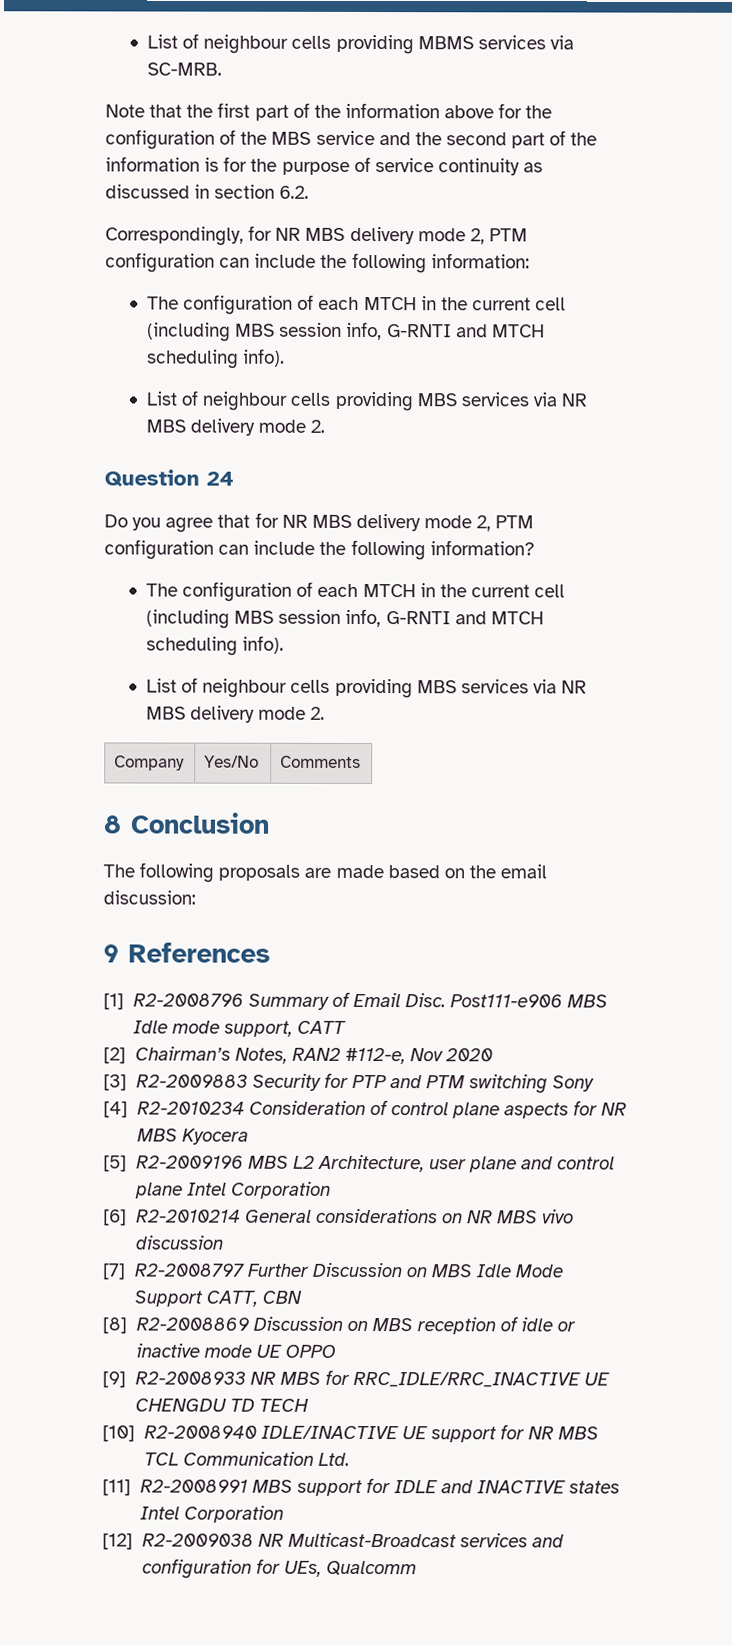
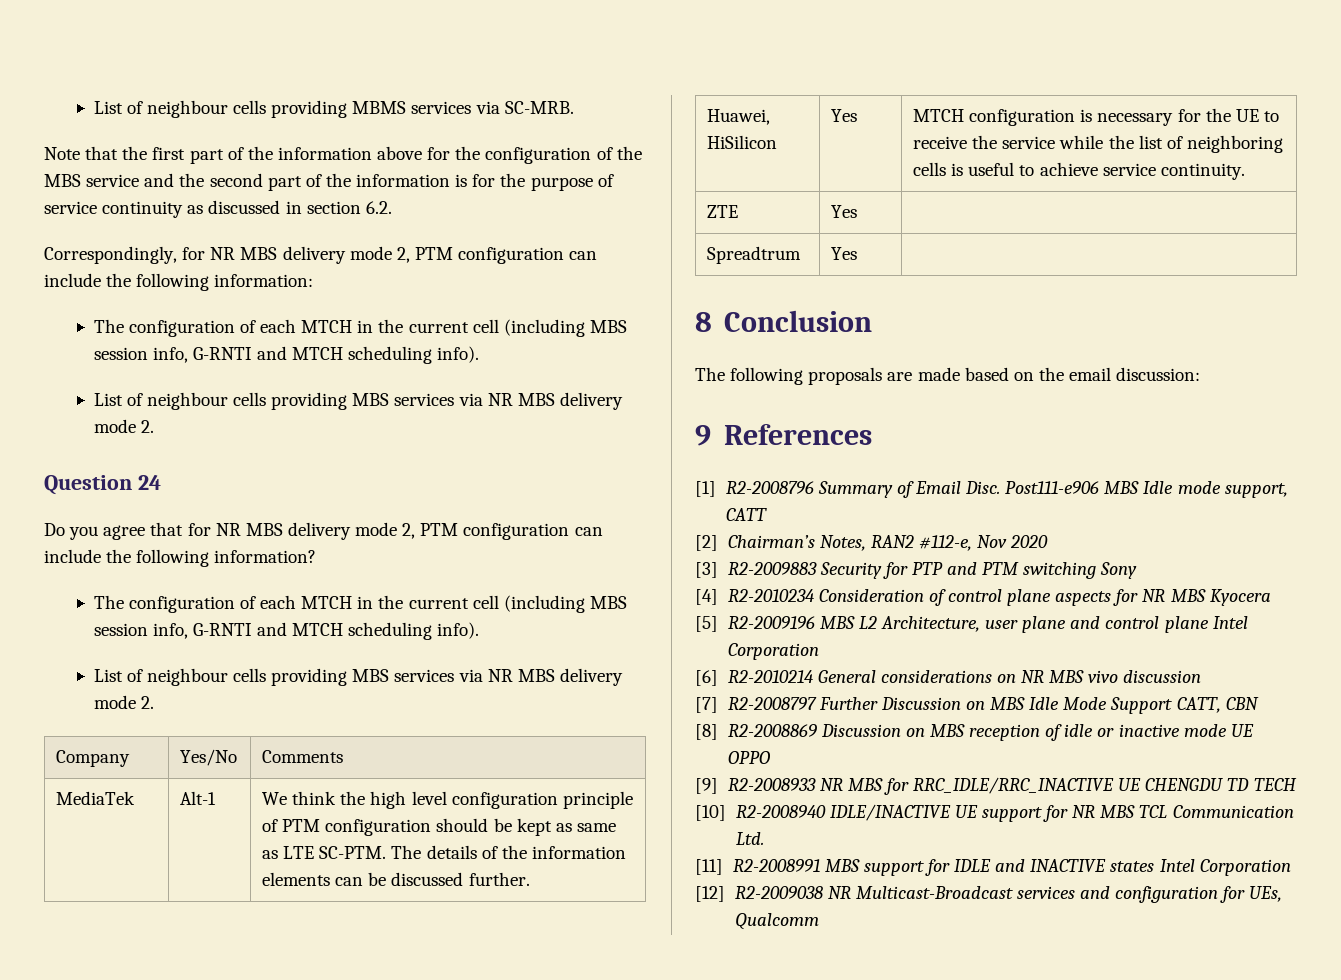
+ MediaTek | Alt-1 | We think the high level configuration principle of PTM configuration should be kept as same as LTE SC-PTM. The details of the information elements can be discussed further.
+ Huawei, HiSilicon | Yes | MTCH configuration is necessary for the UE to receive the service while the list of neighboring cells is useful to achieve service continuity.
+ ZTE | Yes |
+ Spreadtrum | Yes |

